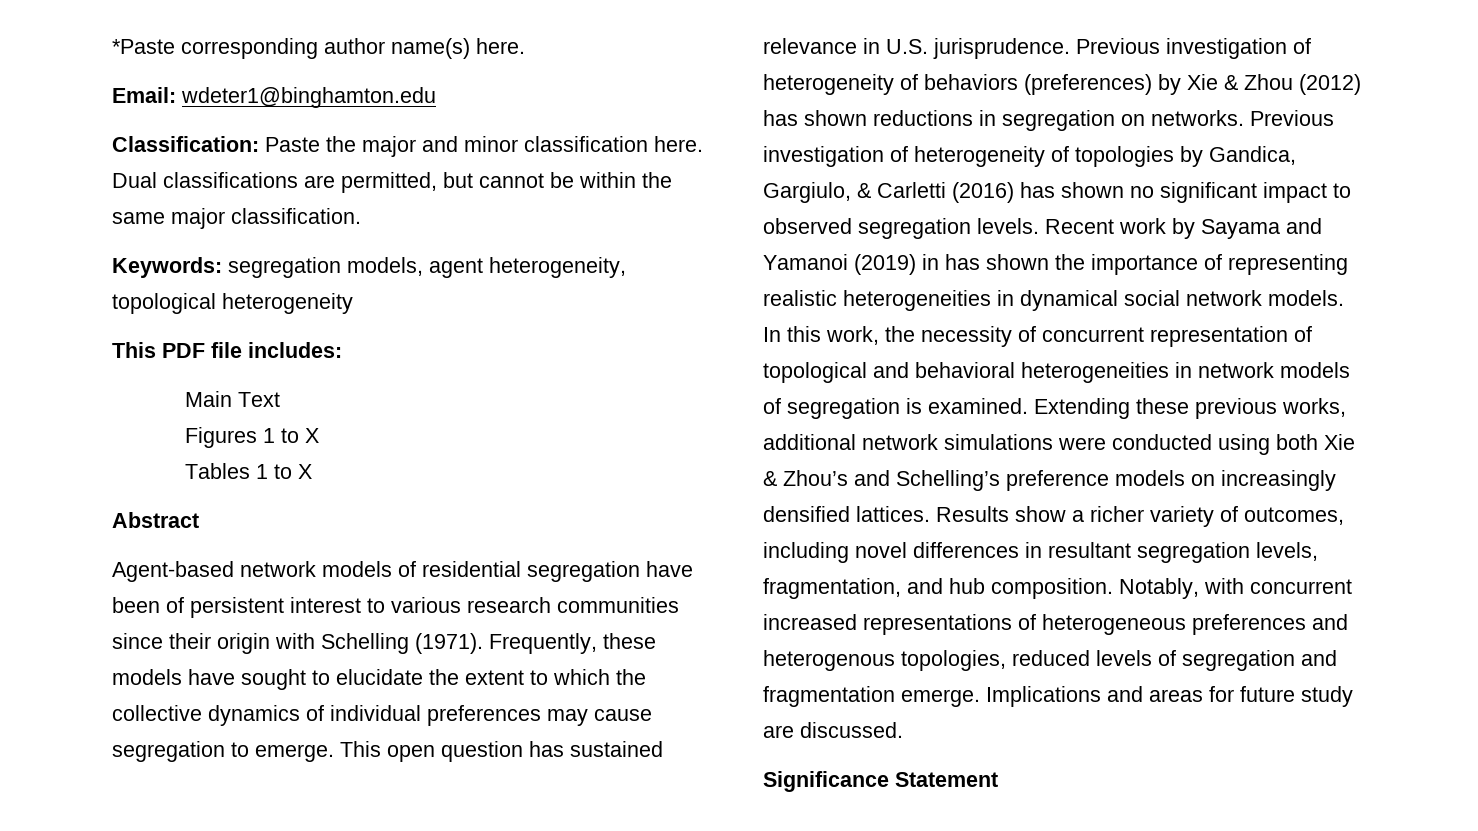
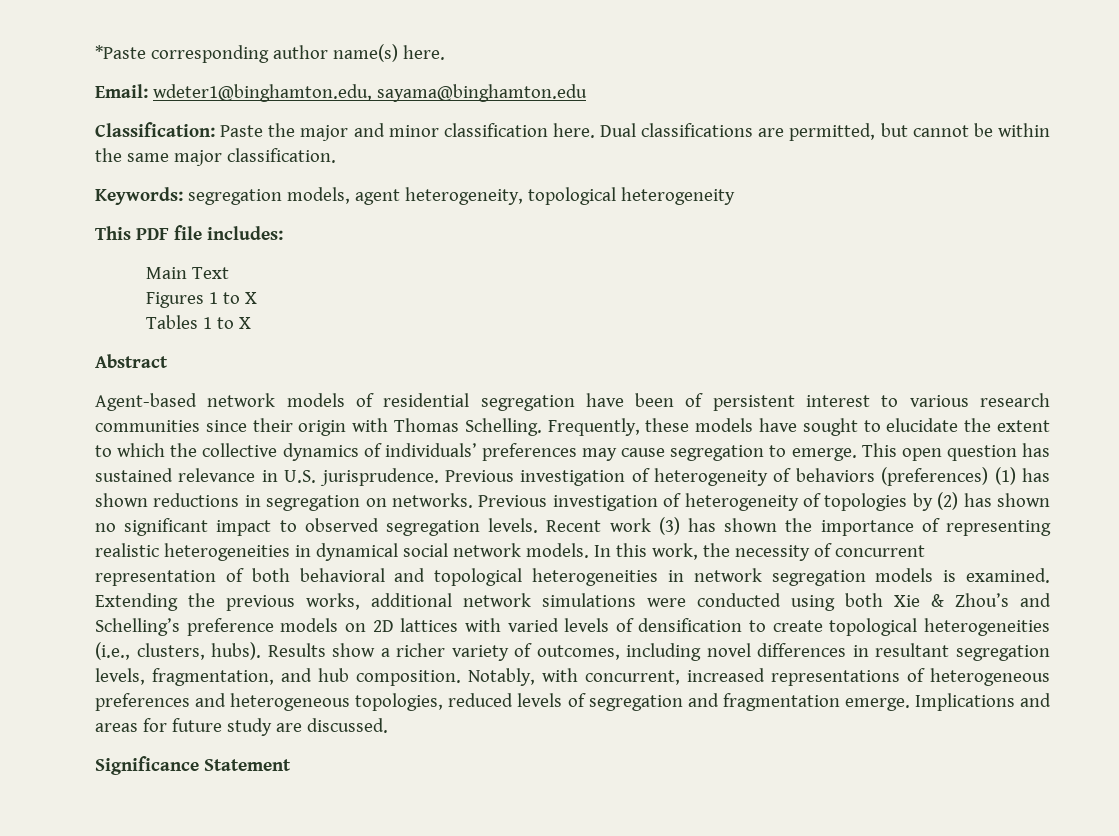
- Email: wdeter1@binghamton.edu
+ Email: wdeter1@binghamton.edu, sayama@binghamton.edu
- Agent-based network models of residential segregation have been of persistent interest to various research communities since their origin with Schelling (1971).
+ Agent-based network models of residential segregation have been of persistent interest to various research communities since their origin with Thomas Schelling.
- Frequently, these models have sought to elucidate the extent to which the collective dynamics of individual preferences may cause segregation to emerge.
+ Frequently, these models have sought to elucidate the extent to which the collective dynamics of individuals’ preferences may cause segregation to emerge.
- Previous investigation of heterogeneity of behaviors (preferences) by Xie & Zhou (2012) has shown reductions in segregation on networks.
+ Previous investigation of heterogeneity of behaviors (preferences) (1) has shown reductions in segregation on networks.
- Previous investigation of heterogeneity of topologies by Gandica, Gargiulo, & Carletti (2016) has shown no significant impact to observed segregation levels.
+ Previous investigation of heterogeneity of topologies by (2) has shown no significant impact to observed segregation levels.
- Recent work by Sayama and Yamanoi (2019) in has shown the importance of representing realistic heterogeneities in dynamical social network models.
+ Recent work (3) has shown the importance of representing realistic heterogeneities in dynamical social network models.
- In this work, the necessity of concurrent representation of topological and behavioral heterogeneities in network models of segregation is examined.
+ In this work, the necessity of concurrent representation of both behavioral and topological heterogeneities in network segregation models is examined.
- Extending these previous works, additional network simulations were conducted using both Xie & Zhou’s and Schelling’s preference models on increasingly densified lattices.
+ Extending the previous works, additional network simulations were conducted using both Xie & Zhou’s and Schelling’s preference models on 2D lattices with varied levels of densification to create topological heterogeneities (i.e., clusters, hubs).
- Notably, with concurrent increased representations of heterogeneous preferences and heterogenous topologies, reduced levels of segregation and fragmentation emerge.
+ Notably, with concurrent, increased representations of heterogeneous preferences and heterogeneous topologies, reduced levels of segregation and fragmentation emerge.

